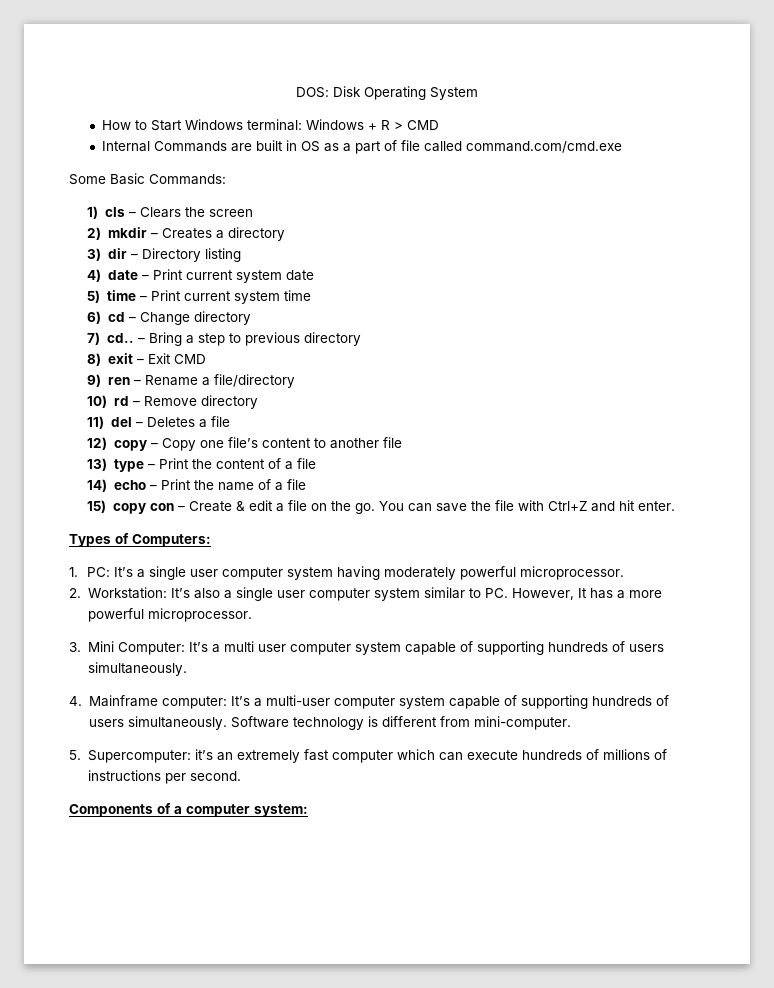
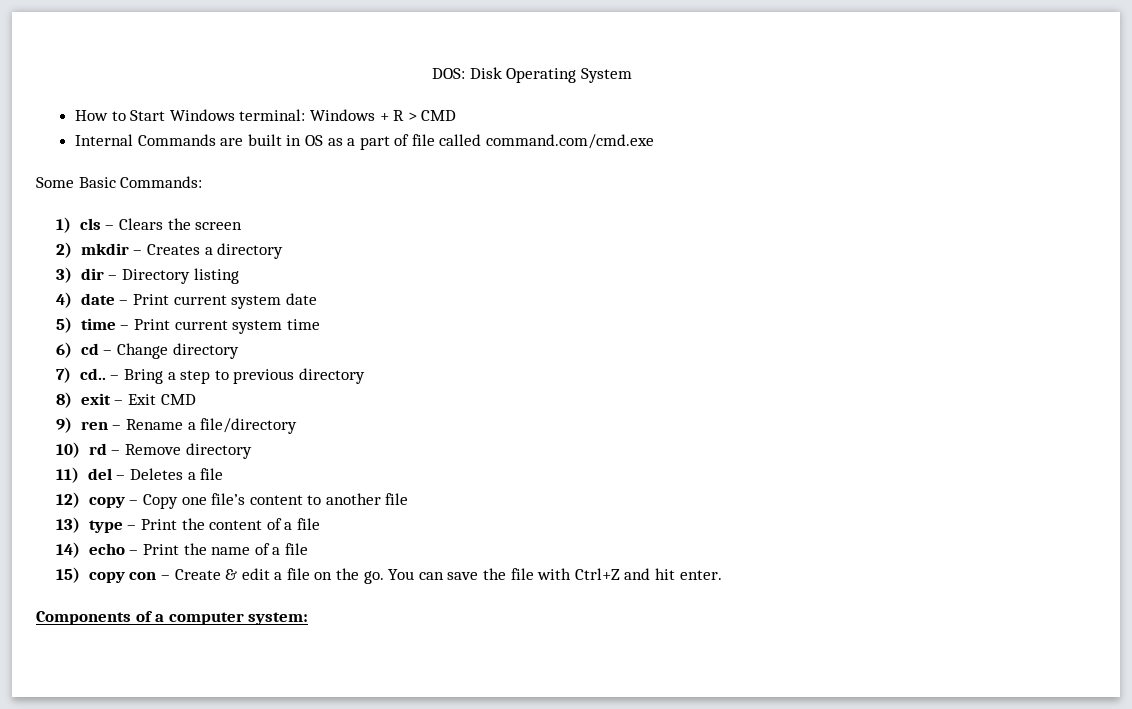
- Types of Computers:
- 1. PC: It’s a single user computer system having moderately powerful microprocessor.
- 2. Workstation: It’s also a single user computer system similar to PC. However, It has a more powerful microprocessor.
- 3. Mini Computer: It’s a multi user computer system capable of supporting hundreds of users simultaneously.
- 4. Mainframe computer: It’s a multi-user computer system capable of supporting hundreds of users simultaneously. Software technology is different from mini-computer.
- 5. Supercomputer: it’s an extremely fast computer which can execute hundreds of millions of instructions per second.

